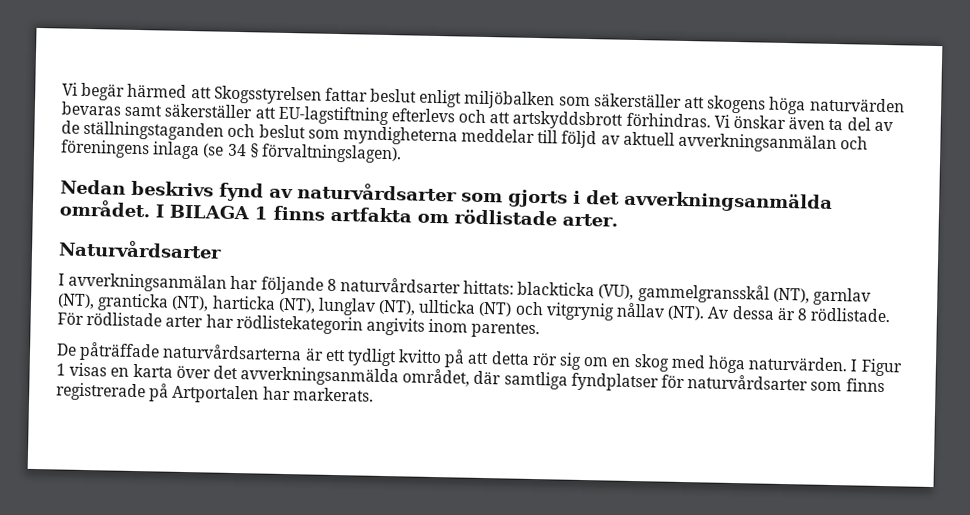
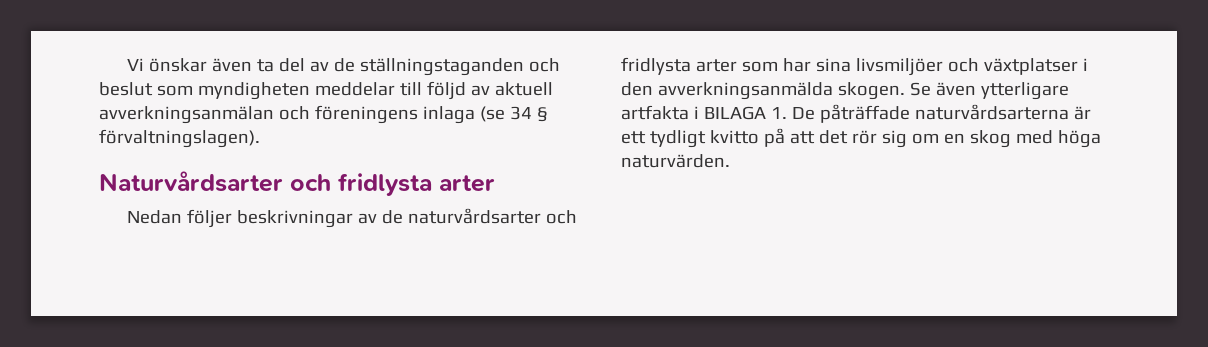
- Vi begär härmed att Skogsstyrelsen fattar beslut enligt miljöbalken som säkerställer att skogens höga naturvärden bevaras samt säkerställer att EU-lagstiftning efterlevs och att artskyddsbrott förhindras. Vi önskar även ta del av de ställningstaganden och beslut som myndigheterna meddelar till följd av aktuell avverkningsanmälan och föreningens inlaga (se 34 § förvaltningslagen).
+ Vi önskar även ta del av de ställningstaganden och beslut som myndigheten meddelar till följd av aktuell avverkningsanmälan och föreningens inlaga (se 34 § förvaltningslagen).
- Nedan beskrivs fynd av naturvårdsarter som gjorts i det avverkningsanmälda området. I BILAGA 1 finns artfakta om rödlistade arter.
- Naturvårdsarter
- I avverkningsanmälan har följande 8 naturvårdsarter hittats: blackticka (VU), gammelgransskål (NT), garnlav (NT), granticka (NT), harticka (NT), lunglav (NT), ullticka (NT) och vitgrynig nållav (NT). Av dessa är 8 rödlistade. För rödlistade arter har rödlistekategorin angivits inom parentes.
- De påträffade naturvårdsarterna är ett tydligt kvitto på att detta rör sig om en skog med höga naturvärden. I Figur 1 visas en karta över det avverkningsanmälda området, där samtliga fyndplatser för naturvårdsarter som finns registrerade på Artportalen har markerats.
+ Naturvårdsarter och fridlysta arter
+ Nedan följer beskrivningar av de naturvårdsarter och fridlysta arter som har sina livsmiljöer och växtplatser i den avverkningsanmälda skogen. Se även ytterligare artfakta i BILAGA 1. De påträffade naturvårdsarterna är ett tydligt kvitto på att det rör sig om en skog med höga naturvärden.

